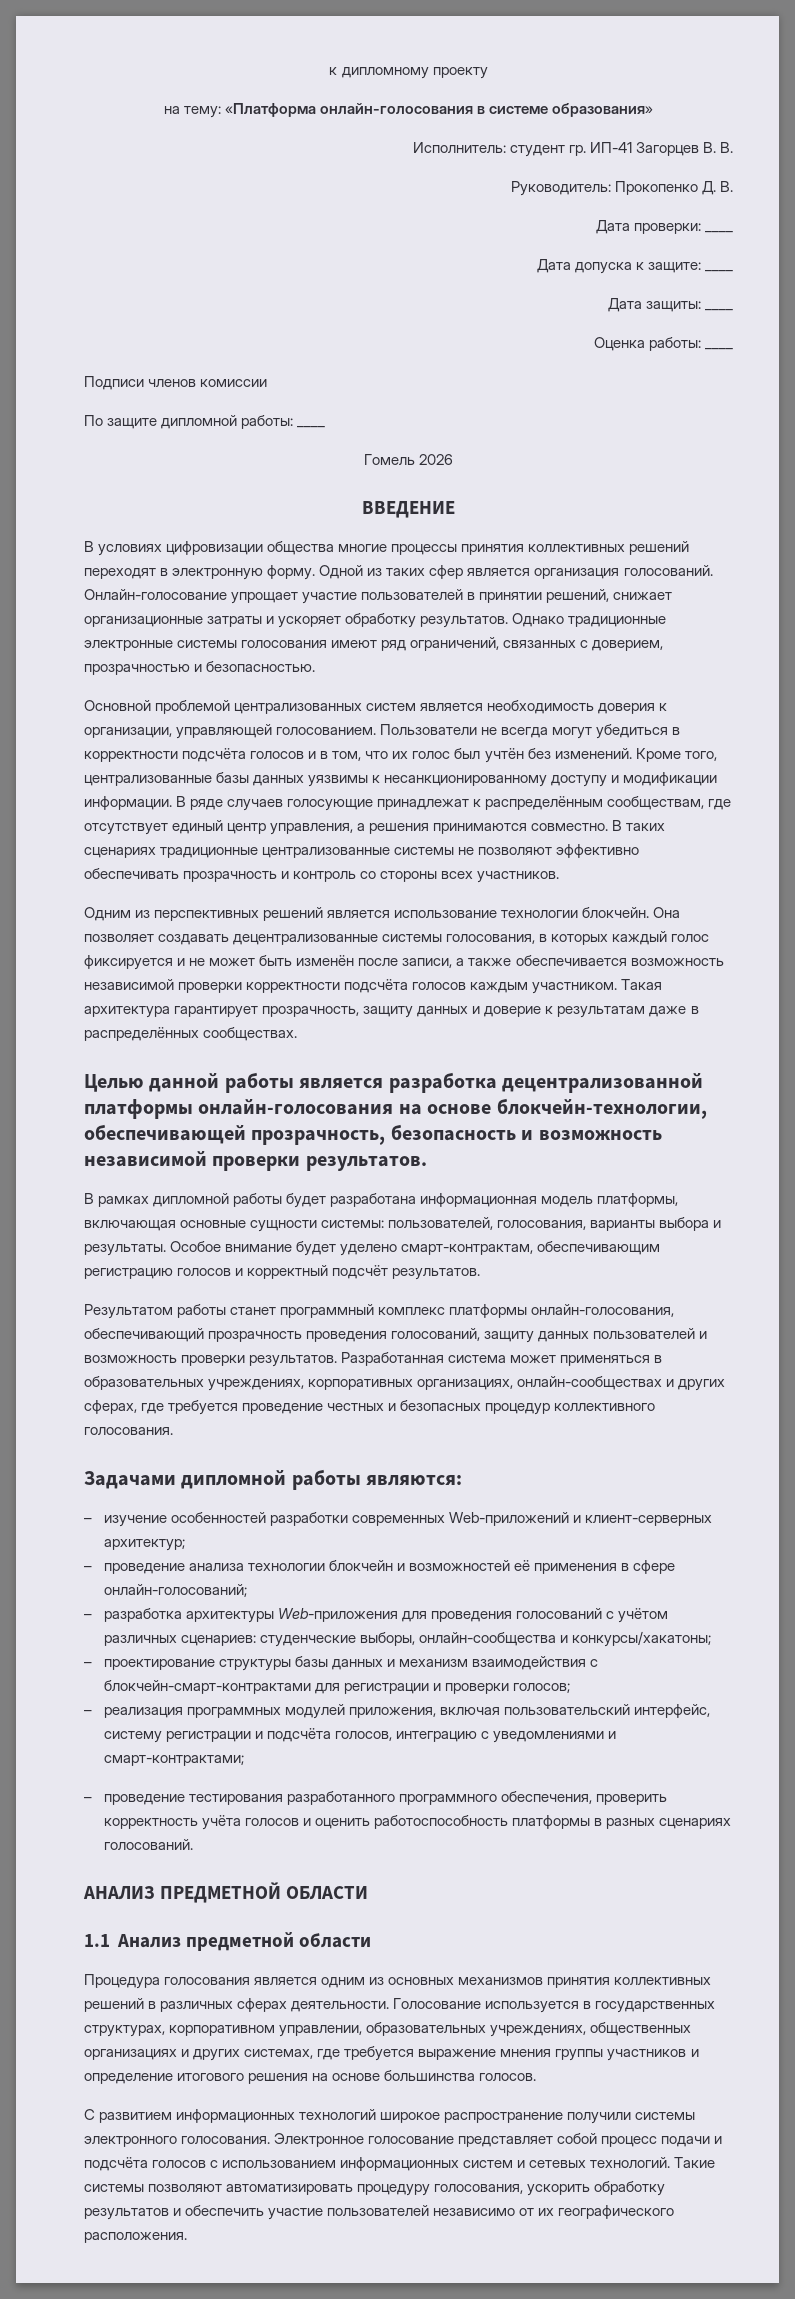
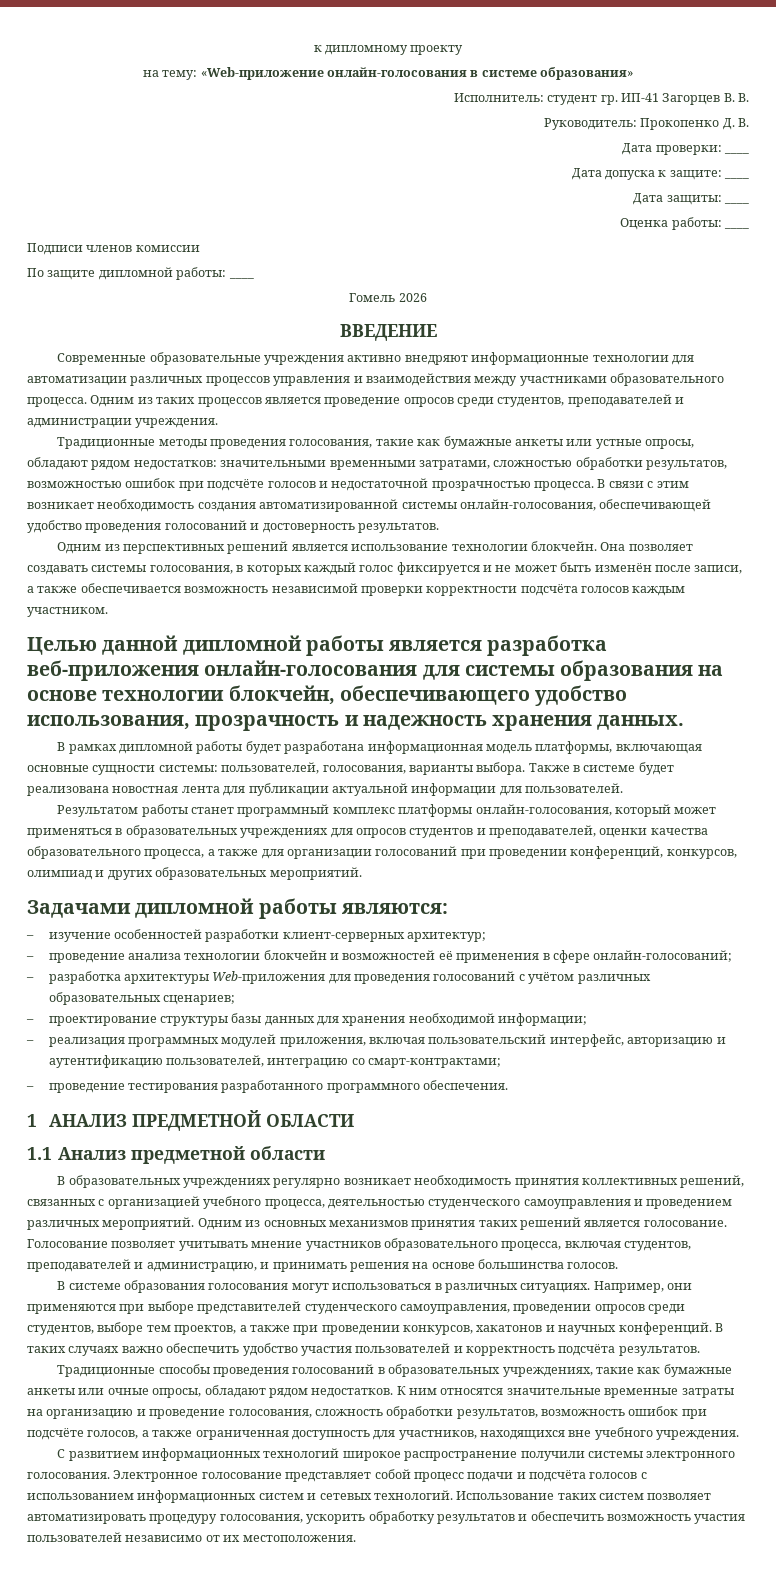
- на тему: «Платформа онлайн-голосования в системе образования»
+ на тему: «Web-приложение онлайн-голосования в системе образования»
- В условиях цифровизации общества многие процессы принятия коллективных решений переходят в электронную форму. Одной из таких сфер является организация голосований. Онлайн-голосование упрощает участие пользователей в принятии решений, снижает организационные затраты и ускоряет обработку результатов. Однако традиционные электронные системы голосования имеют ряд ограничений, связанных с доверием, прозрачностью и безопасностью.
- Основной проблемой централизованных систем является необходимость доверия к организации, управляющей голосованием. Пользователи не всегда могут убедиться в корректности подсчёта голосов и в том, что их голос был учтён без изменений. Кроме того, централизованные базы данных уязвимы к несанкционированному доступу и модификации информации. В ряде случаев голосующие принадлежат к распределённым сообществам, где отсутствует единый центр управления, а решения принимаются совместно. В таких сценариях традиционные централизованные системы не позволяют эффективно обеспечивать прозрачность и контроль со стороны всех участников.
+ Современные образовательные учреждения активно внедряют информационные технологии для автоматизации различных процессов управления и взаимодействия между участниками образовательного процесса. Одним из таких процессов является проведение опросов среди студентов, преподавателей и администрации учреждения.
+ Традиционные методы проведения голосования, такие как бумажные анкеты или устные опросы, обладают рядом недостатков: значительными временными затратами, сложностью обработки результатов, возможностью ошибок при подсчёте голосов и недостаточной прозрачностью процесса. В связи с этим возникает необходимость создания автоматизированной системы онлайн-голосования, обеспечивающей удобство проведения голосований и достоверность результатов.
- Она позволяет создавать децентрализованные системы голосования, в которых каждый голос фиксируется и не может быть изменён после записи, а также обеспечивается возможность независимой проверки корректности подсчёта голосов каждым участником. Такая архитектура гарантирует прозрачность, защиту данных и доверие к результатам даже в распределённых сообществах.
+ Она позволяет создавать системы голосования, в которых каждый голос фиксируется и не может быть изменён после записи, а также обеспечивается возможность независимой проверки корректности подсчёта голосов каждым участником.
- Целью данной работы является разработка децентрализованной платформы онлайн-голосования на основе блокчейн-технологии, обеспечивающей прозрачность, безопасность и возможность независимой проверки результатов.
+ Целью данной дипломной работы является разработка веб-приложения онлайн-голосования для системы образования на основе технологии блокчейн, обеспечивающего удобство использования, прозрачность и надежность хранения данных.
- В рамках дипломной работы будет разработана информационная модель платформы, включающая основные сущности системы: пользователей, голосования, варианты выбора и результаты. Особое внимание будет уделено смарт-контрактам, обеспечивающим регистрацию голосов и корректный подсчёт результатов.
+ В рамках дипломной работы будет разработана информационная модель платформы, включающая основные сущности системы: пользователей, голосования, варианты выбора. Также в системе будет реализована новостная лента для публикации актуальной информации для пользователей.
- Результатом работы станет программный комплекс платформы онлайн-голосования, обеспечивающий прозрачность проведения голосований, защиту данных пользователей и возможность проверки результатов. Разработанная система может применяться в образовательных учреждениях, корпоративных организациях, онлайн-сообществах и других сферах, где требуется проведение честных и безопасных процедур коллективного голосования.
+ Результатом работы станет программный комплекс платформы онлайн-голосования, который может применяться в образовательных учреждениях для опросов студентов и преподавателей, оценки качества образовательного процесса, а также для организации голосований при проведении конференций, конкурсов, олимпиад и других образовательных мероприятий.
- – изучение особенностей разработки современных Web-приложений и клиент-серверных архитектур;
+ – изучение особенностей разработки клиент-серверных архитектур;
- – разработка архитектуры Web-приложения для проведения голосований с учётом различных сценариев: студенческие выборы, онлайн-сообщества и конкурсы/хакатоны;
+ – разработка архитектуры Web-приложения для проведения голосований с учётом различных образовательных сценариев;
- – проектирование структуры базы данных и механизм взаимодействия с блокчейн-смарт-контрактами для регистрации и проверки голосов;
+ – проектирование структуры базы данных для хранения необходимой информации;
- – реализация программных модулей приложения, включая пользовательский интерфейс, систему регистрации и подсчёта голосов, интеграцию с уведомлениями и смарт-контрактами;
+ – реализация программных модулей приложения, включая пользовательский интерфейс, авторизацию и аутентификацию пользователей, интеграцию со смарт-контрактами;
- – проведение тестирования разработанного программного обеспечения, проверить корректность учёта голосов и оценить работоспособность платформы в разных сценариях голосований.
- АНАЛИЗ ПРЕДМЕТНОЙ ОБЛАСТИ
+ – проведение тестирования разработанного программного обеспечения.
+ 1 АНАЛИЗ ПРЕДМЕТНОЙ ОБЛАСТИ
- Процедура голосования является одним из основных механизмов принятия коллективных решений в различных сферах деятельности. Голосование используется в государственных структурах, корпоративном управлении, образовательных учреждениях, общественных организациях и других системах, где требуется выражение мнения группы участников и определение итогового решения на основе большинства голосов.
+ В образовательных учреждениях регулярно возникает необходимость принятия коллективных решений, связанных с организацией учебного процесса, деятельностью студенческого самоуправления и проведением различных мероприятий. Одним из основных механизмов принятия таких решений является голосование. Голосование позволяет учитывать мнение участников образовательного процесса, включая студентов, преподавателей и администрацию, и принимать решения на основе большинства голосов.
+ В системе образования голосования могут использоваться в различных ситуациях. Например, они применяются при выборе представителей студенческого самоуправления, проведении опросов среди студентов, выборе тем проектов, а также при проведении конкурсов, хакатонов и научных конференций. В таких случаях важно обеспечить удобство участия пользователей и корректность подсчёта результатов.
+ Традиционные способы проведения голосований в образовательных учреждениях, такие как бумажные анкеты или очные опросы, обладают рядом недостатков. К ним относятся значительные временные затраты на организацию и проведение голосования, сложность обработки результатов, возможность ошибок при подсчёте голосов, а также ограниченная доступность для участников, находящихся вне учебного учреждения.
- Такие системы позволяют автоматизировать процедуру голосования, ускорить обработку результатов и обеспечить участие пользователей независимо от их географического расположения.
+ Использование таких систем позволяет автоматизировать процедуру голосования, ускорить обработку результатов и обеспечить возможность участия пользователей независимо от их местоположения.

